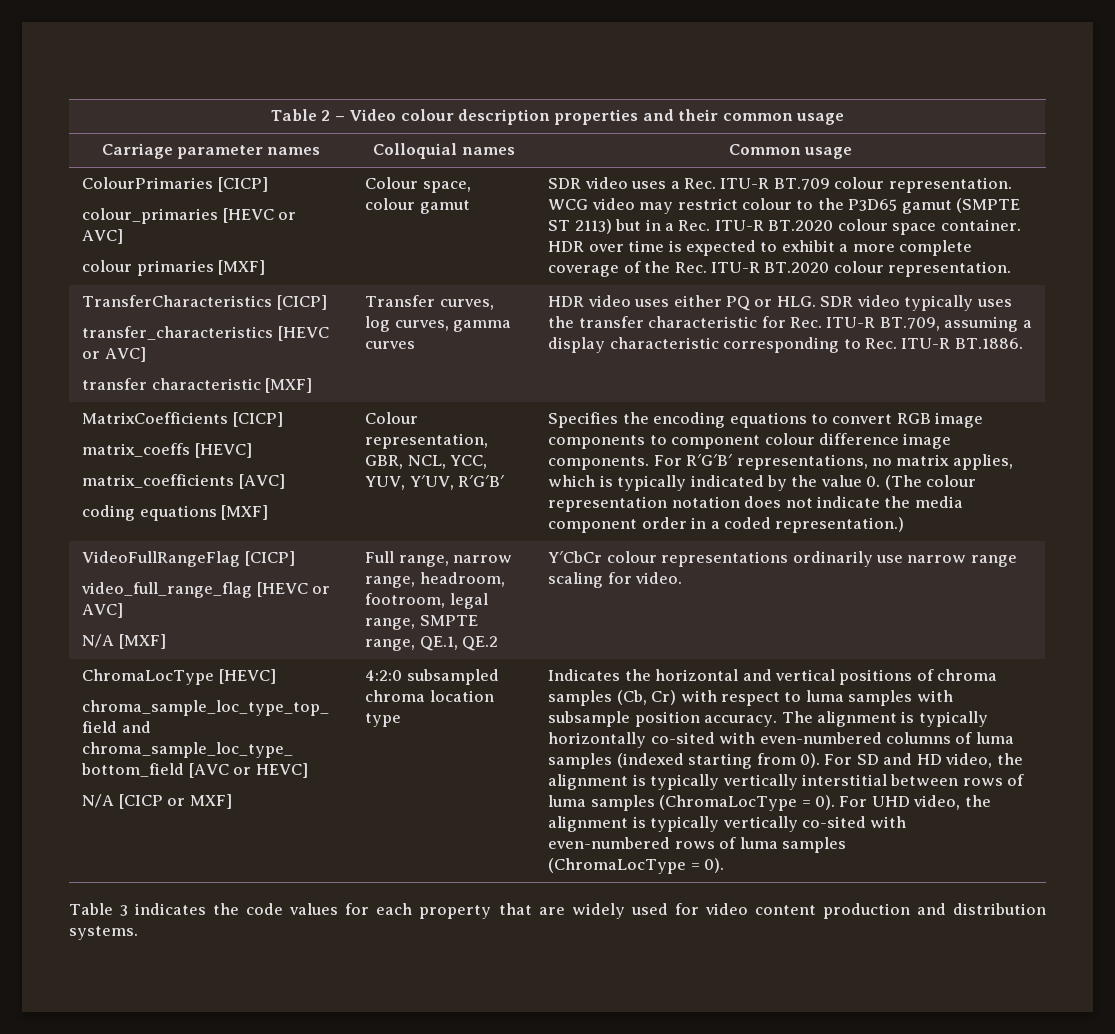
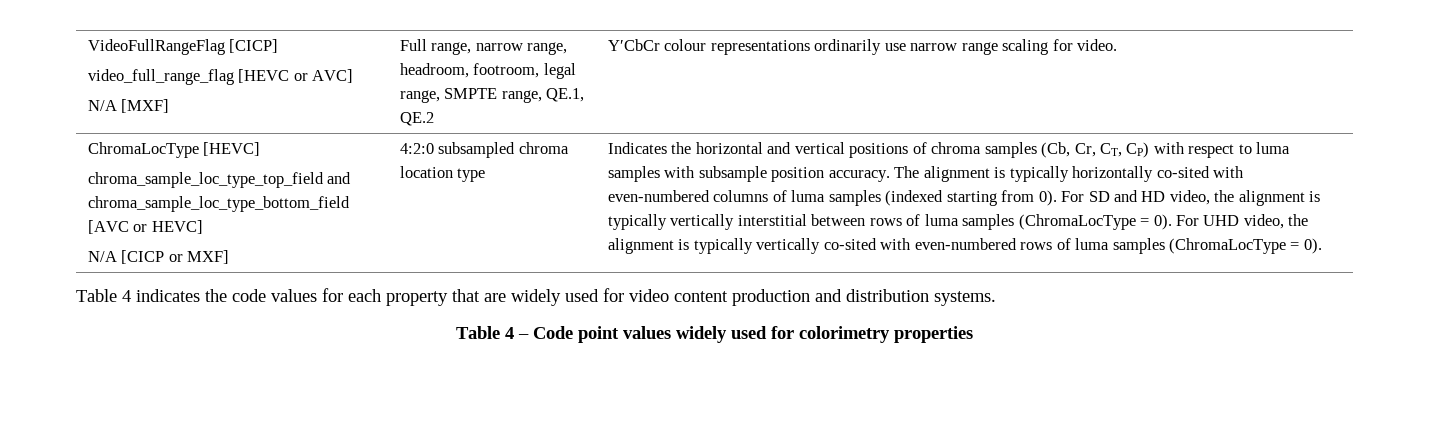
- Table 2 – Video colour description properties and their common usage
- Carriage parameter names | Colloquial names | Common usage
- ColourPrimaries [CICP]
- colour_primaries [HEVC or AVC]
- colour primaries [MXF] | Colour space, colour gamut | SDR video uses a Rec. ITU-R BT.709 colour representation. WCG video may restrict colour to the P3D65 gamut (SMPTE ST 2113) but in a Rec. ITU-R BT.2020 colour space container. HDR over time is expected to exhibit a more complete coverage of the Rec. ITU-R BT.2020 colour representation.
- TransferCharacteristics [CICP]
- transfer_characteristics [HEVC or AVC]
- transfer characteristic [MXF] | Transfer curves, log curves, gamma curves | HDR video uses either PQ or HLG. SDR video typically uses the transfer characteristic for Rec. ITU-R BT.709, assuming a display characteristic corresponding to Rec. ITU-R BT.1886.
- MatrixCoefficients [CICP]
- matrix_coeffs [HEVC]
- matrix_coefficients [AVC]
- coding equations [MXF] | Colour representation, GBR, NCL, YCC, YUV, Y′UV, R′G′B′ | Specifies the encoding equations to convert RGB image components to component colour difference image components. For R′G′B′ representations, no matrix applies, which is typically indicated by the value 0. (The colour representation notation does not indicate the media component order in a coded representation.)
- Indicates the horizontal and vertical positions of chroma samples (Cb, Cr) with respect to luma samples with subsample position accuracy.
+ Indicates the horizontal and vertical positions of chroma samples (Cb, Cr, CT, CP) with respect to luma samples with subsample position accuracy.
- For UHD video, the alignment is typically vertically co-sited with even-numbered rows of luma samples
- (ChromaLocType = 0).
+ For UHD video, the alignment is typically vertically co-sited with even-numbered rows of luma samples (ChromaLocType = 0).
- Table 3 indicates the code values for each property that are widely used for video content production and distribution systems.
+ Table 4 indicates the code values for each property that are widely used for video content production and distribution systems.
+ Table 4 – Code point values widely used for colorimetry properties

